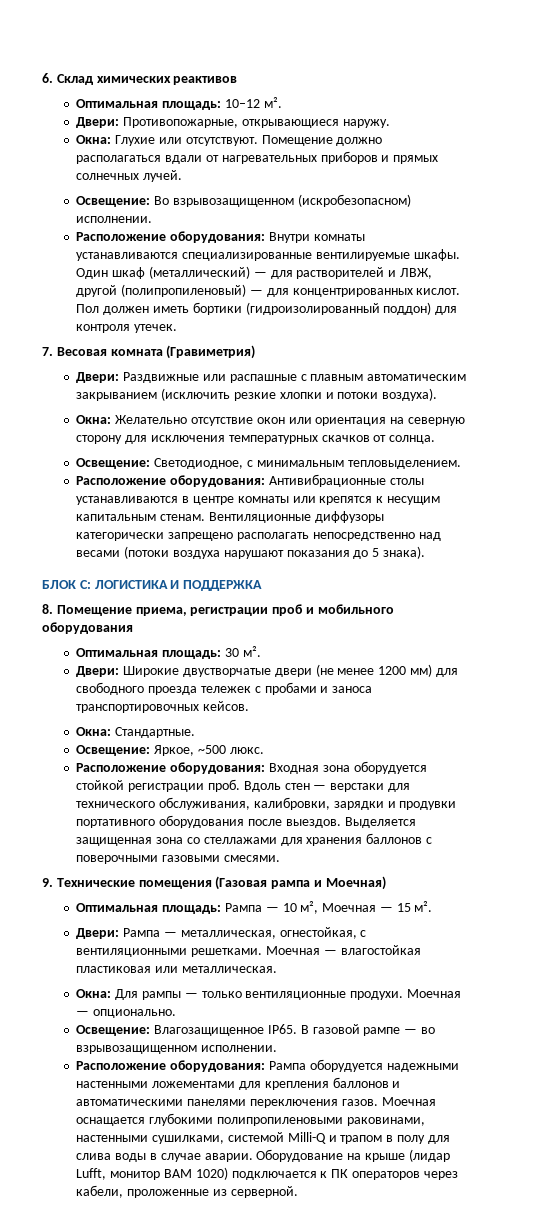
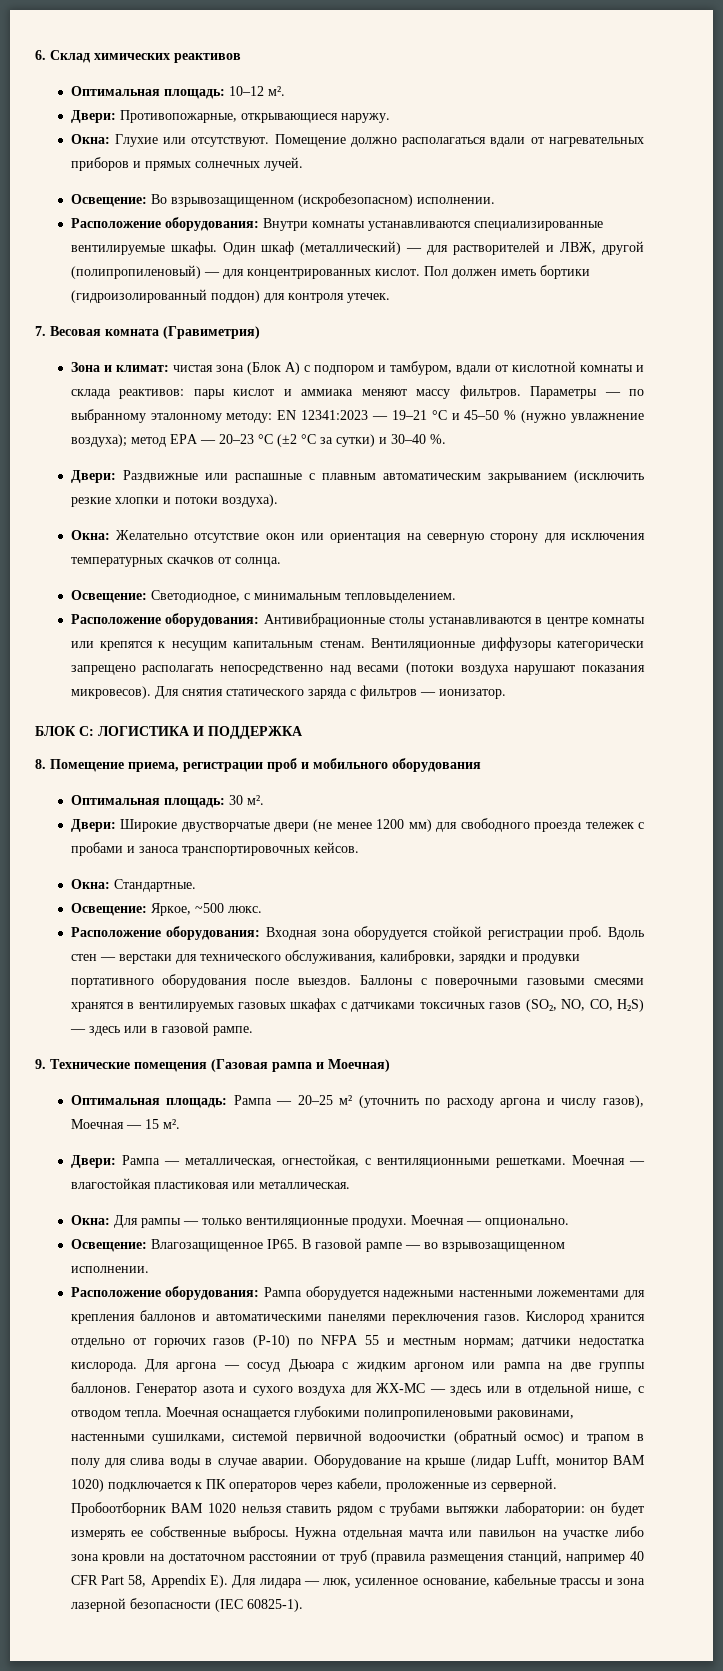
+ Зона и климат: чистая зона (Блок А) с подпором и тамбуром, вдали от кислотной комнаты и склада реактивов: пары кислот и аммиака меняют массу фильтров. Параметры — по выбранному эталонному методу: EN 12341:2023 — 19–21 °C и 45–50 % (нужно увлажнение воздуха); метод EPA — 20–23 °C (±2 °C за сутки) и 30–40 %.
- Вентиляционные диффузоры категорически запрещено располагать непосредственно над весами (потоки воздуха нарушают показания до 5 знака).
+ Вентиляционные диффузоры категорически запрещено располагать непосредственно над весами (потоки воздуха нарушают показания микровесов). Для снятия статического заряда с фильтров — ионизатор.
- Выделяется защищенная зона со стеллажами для хранения баллонов с поверочными газовыми смесями.
+ Баллоны с поверочными газовыми смесями хранятся в вентилируемых газовых шкафах с датчиками токсичных газов (SO₂, NO, CO, H₂S) — здесь или в газовой рампе.
- Оптимальная площадь: Рампа — 10 м², Моечная — 15 м².
+ Оптимальная площадь: Рампа — 20–25 м² (уточнить по расходу аргона и числу газов), Моечная — 15 м².
+ Кислород хранится отдельно от горючих газов (P-10) по NFPA 55 и местным нормам; датчики недостатка кислорода. Для аргона — сосуд Дьюара с жидким аргоном или рампа на две группы баллонов. Генератор азота и сухого воздуха для ЖХ-МС — здесь или в отдельной нише, с отводом тепла.
- Моечная оснащается глубокими полипропиленовыми раковинами, настенными сушилками, системой Milli-Q и трапом в полу для слива воды в случае аварии.
+ Моечная оснащается глубокими полипропиленовыми раковинами, настенными сушилками, системой первичной водоочистки (обратный осмос) и трапом в полу для слива воды в случае аварии.
+ Пробоотборник BAM 1020 нельзя ставить рядом с трубами вытяжки лаборатории: он будет измерять ее собственные выбросы. Нужна отдельная мачта или павильон на участке либо зона кровли на достаточном расстоянии от труб (правила размещения станций, например 40 CFR Part 58, Appendix E). Для лидара — люк, усиленное основание, кабельные трассы и зона лазерной безопасности (IEC 60825-1).

